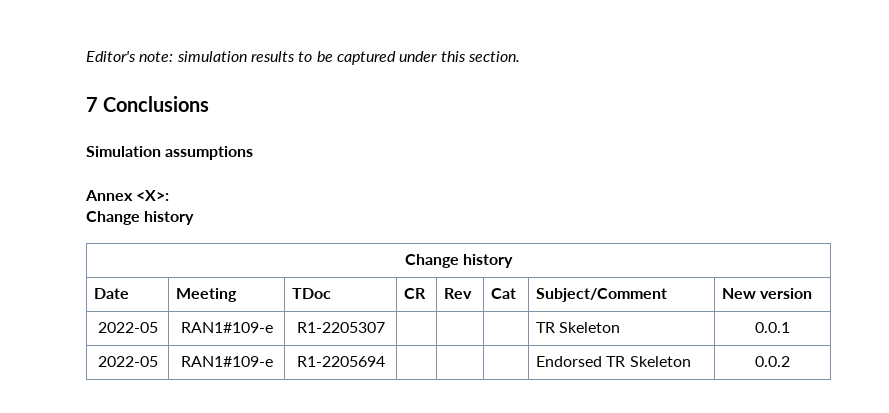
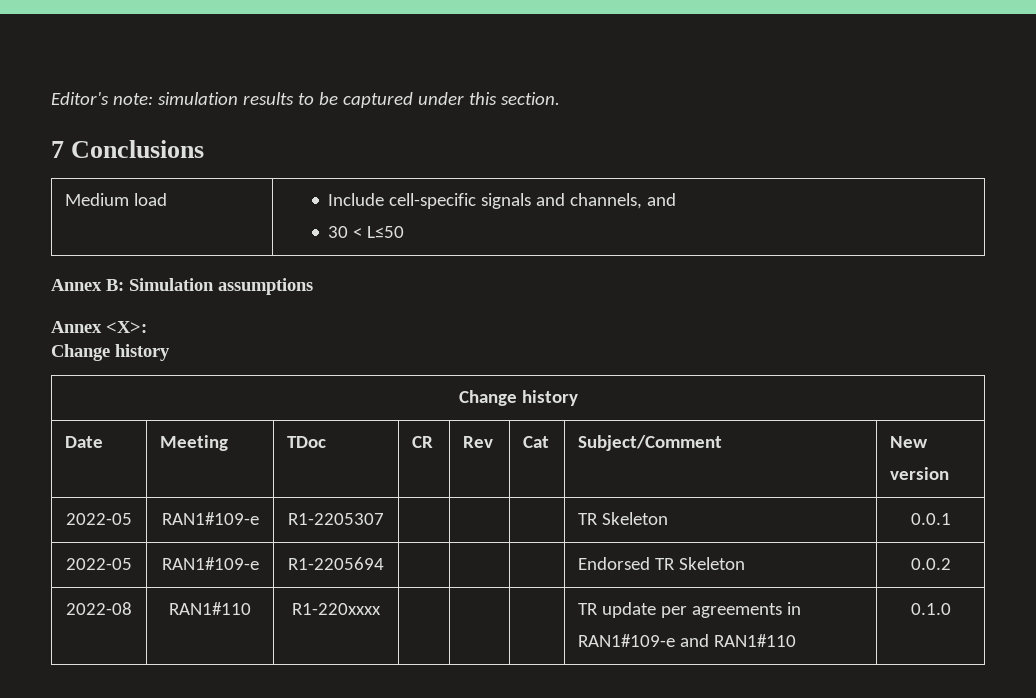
- Simulation assumptions
+ Medium load | Include cell-specific signals and channels, and
+ 30 < L≤50
+ Annex B: Simulation assumptions
+ 2022-08 | RAN1#110 | R1-220xxxx | | | | TR update per agreements in RAN1#109-e and RAN1#110 | 0.1.0

